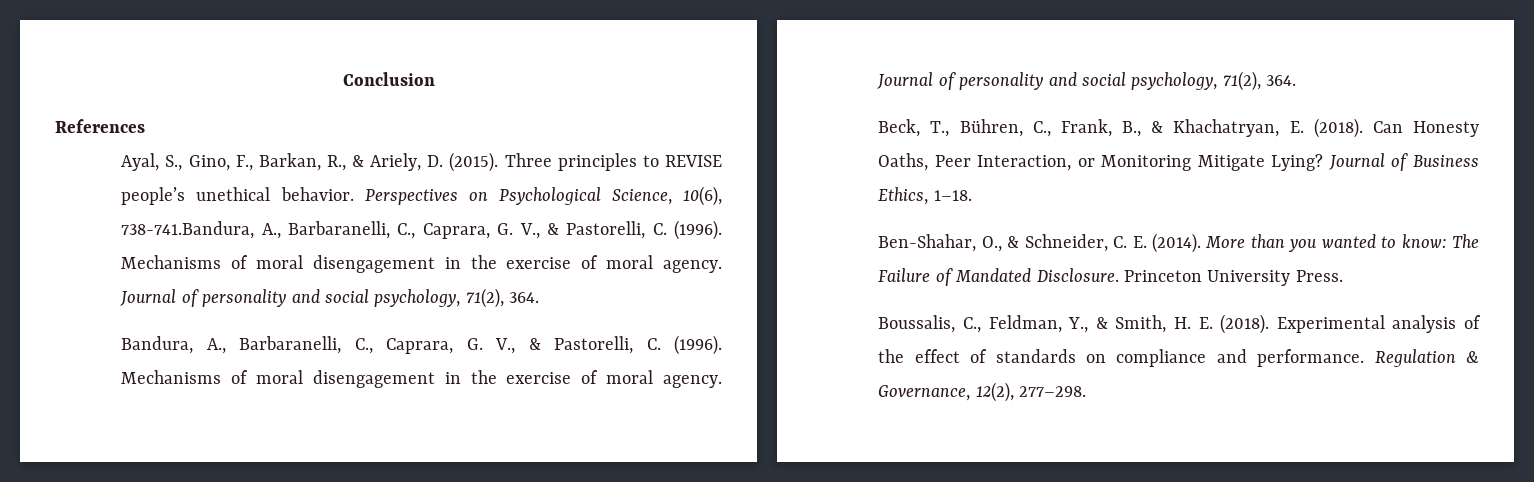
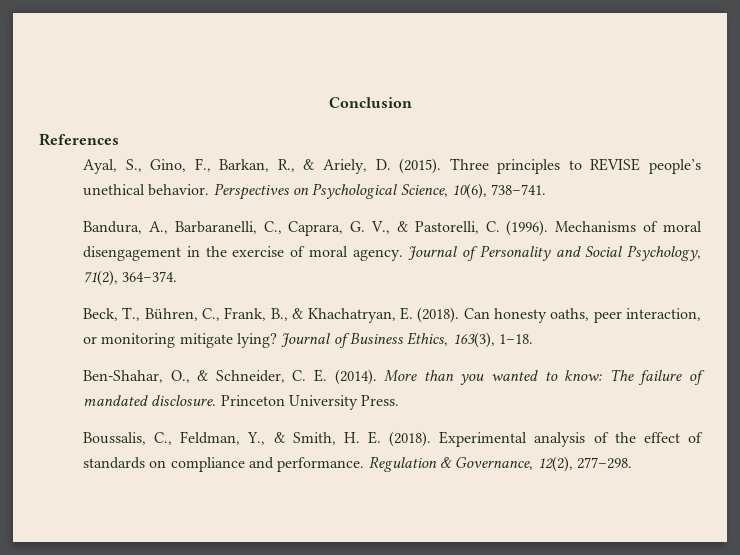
- Perspectives on Psychological Science, 10(6), 738-741.Bandura, A., Barbaranelli, C., Caprara, G. V., & Pastorelli, C. (1996). Mechanisms of moral disengagement in the exercise of moral agency. Journal of personality and social psychology, 71(2), 364.
+ Perspectives on Psychological Science, 10(6), 738–741.
- Bandura, A., Barbaranelli, C., Caprara, G. V., & Pastorelli, C. (1996). Mechanisms of moral disengagement in the exercise of moral agency. Journal of personality and social psychology, 71(2), 364.
+ Bandura, A., Barbaranelli, C., Caprara, G. V., & Pastorelli, C. (1996). Mechanisms of moral disengagement in the exercise of moral agency. Journal of Personality and Social Psychology, 71(2), 364–374.
- Can Honesty Oaths, Peer Interaction, or Monitoring Mitigate Lying?
+ Can honesty oaths, peer interaction, or monitoring mitigate lying?
- Journal of Business Ethics, 1–18.
+ Journal of Business Ethics, 163(3), 1–18.
- More than you wanted to know: The Failure of Mandated Disclosure.
+ More than you wanted to know: The failure of mandated disclosure.

